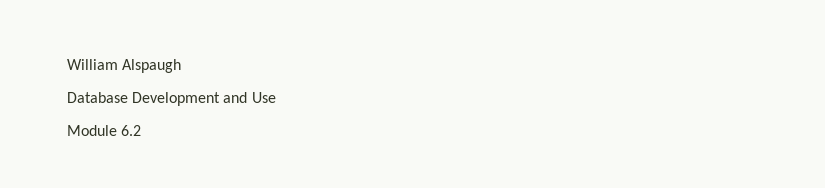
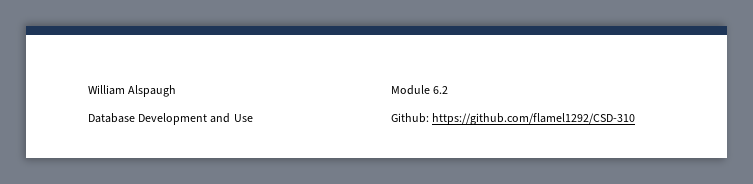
+ Github: https://github.com/flamel1292/CSD-310

